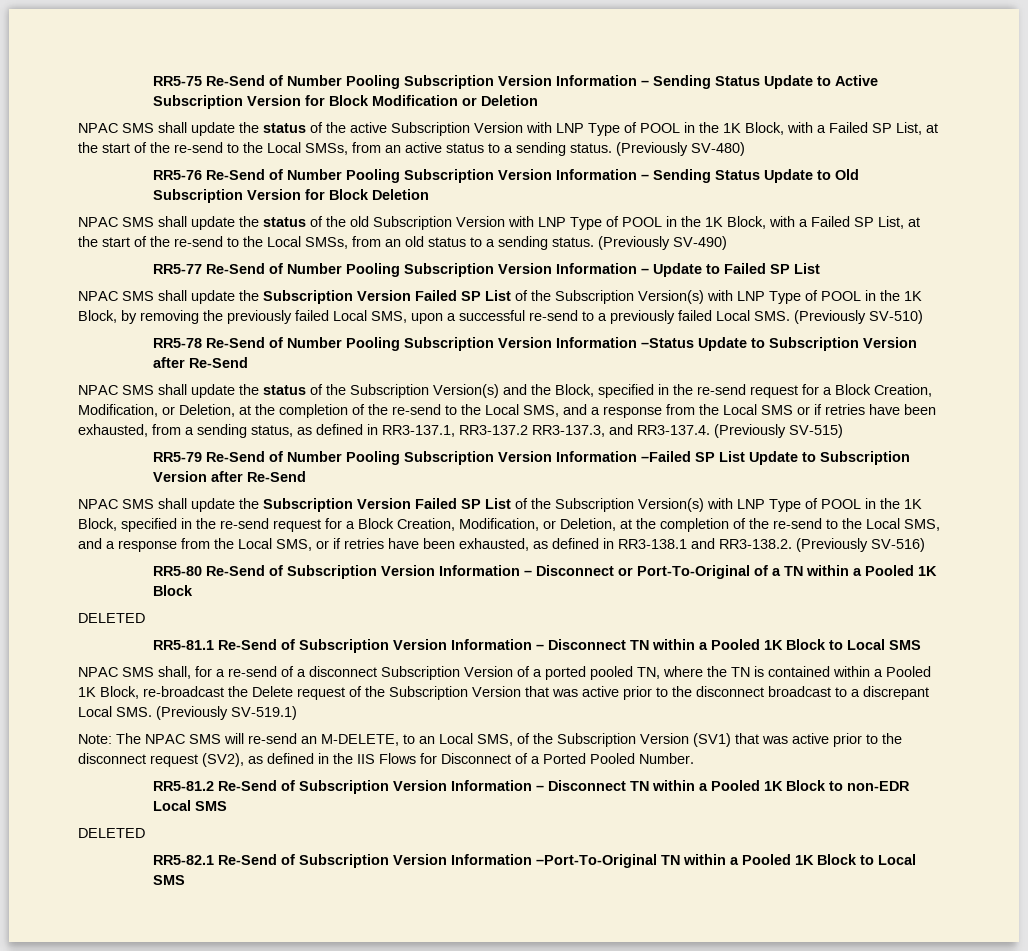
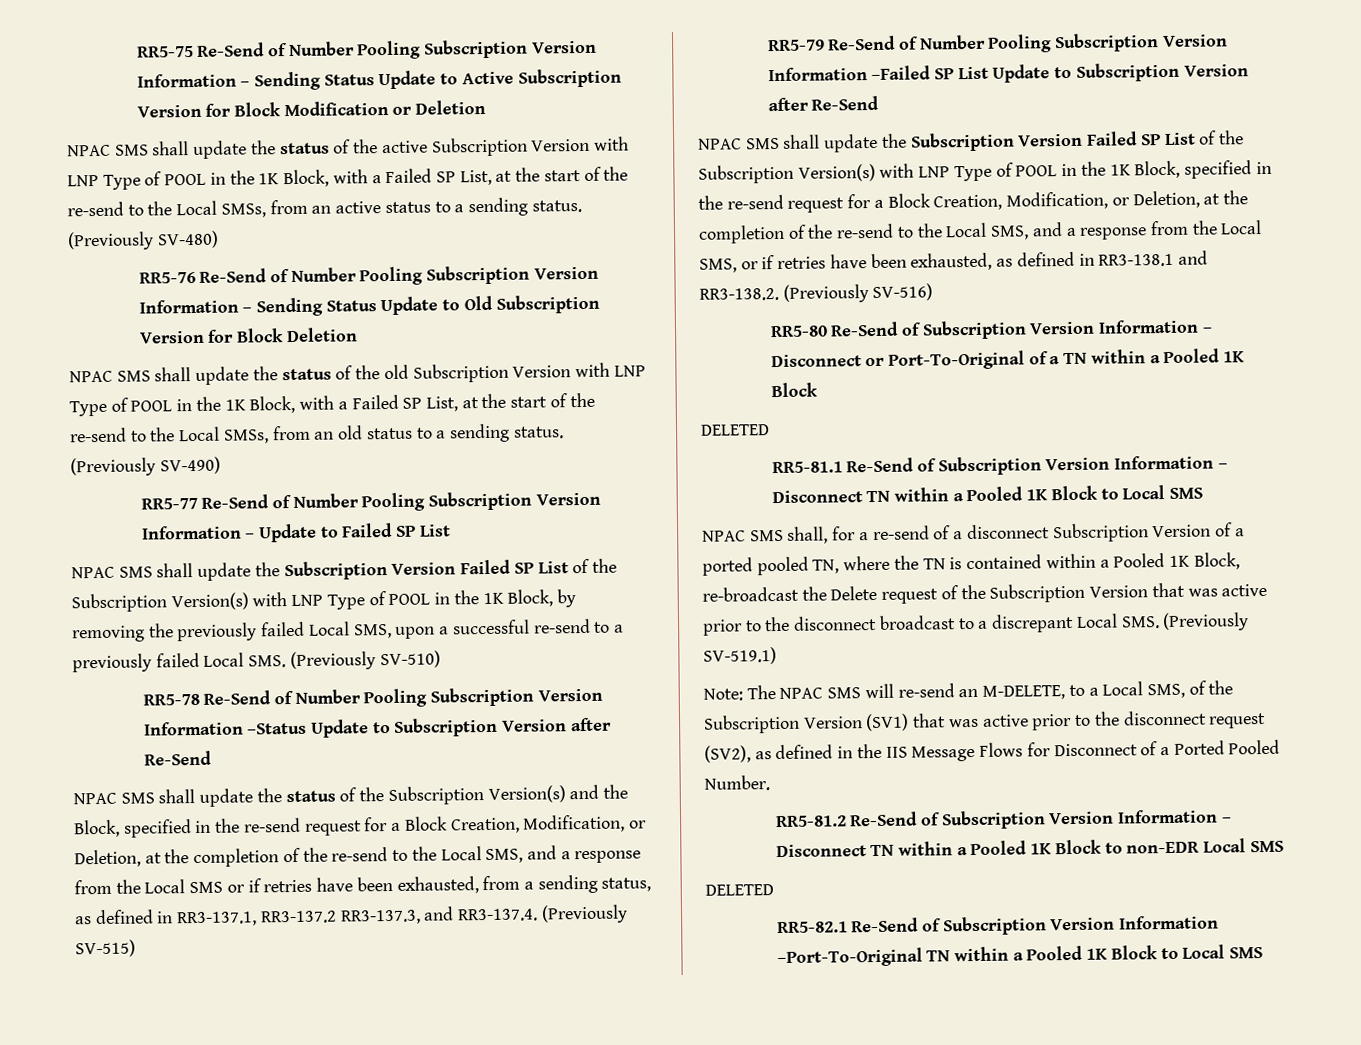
- Note: The NPAC SMS will re-send an M-DELETE, to an Local SMS, of the Subscription Version (SV1) that was active prior to the disconnect request (SV2), as defined in the IIS Flows for Disconnect of a Ported Pooled Number.
+ Note: The NPAC SMS will re-send an M-DELETE, to a Local SMS, of the Subscription Version (SV1) that was active prior to the disconnect request (SV2), as defined in the IIS Message Flows for Disconnect of a Ported Pooled Number.

